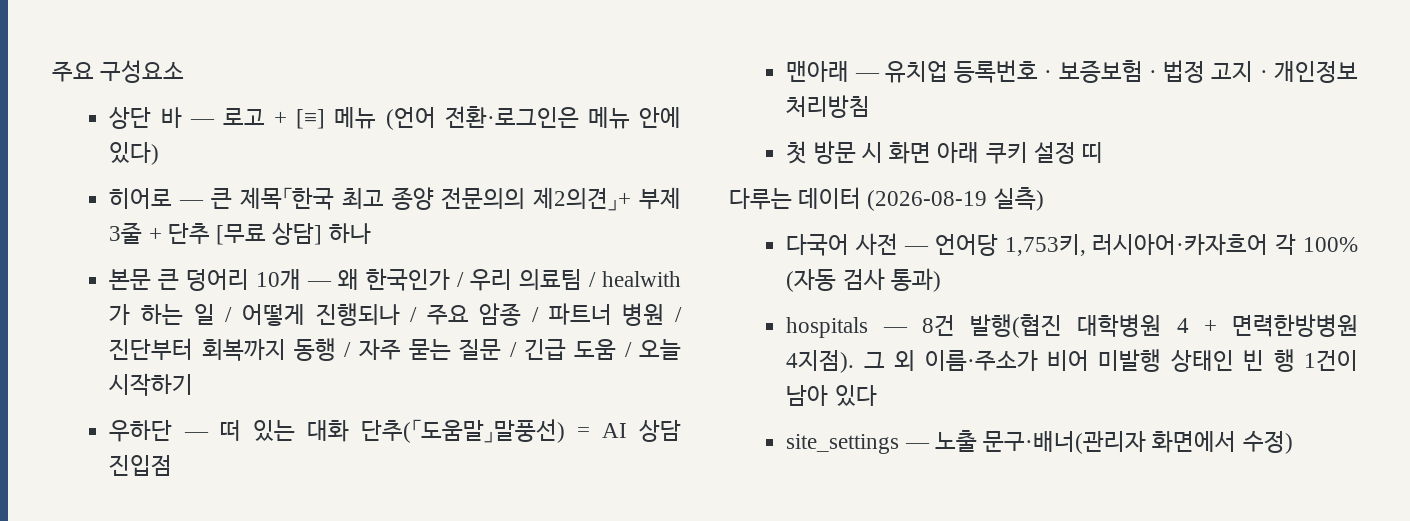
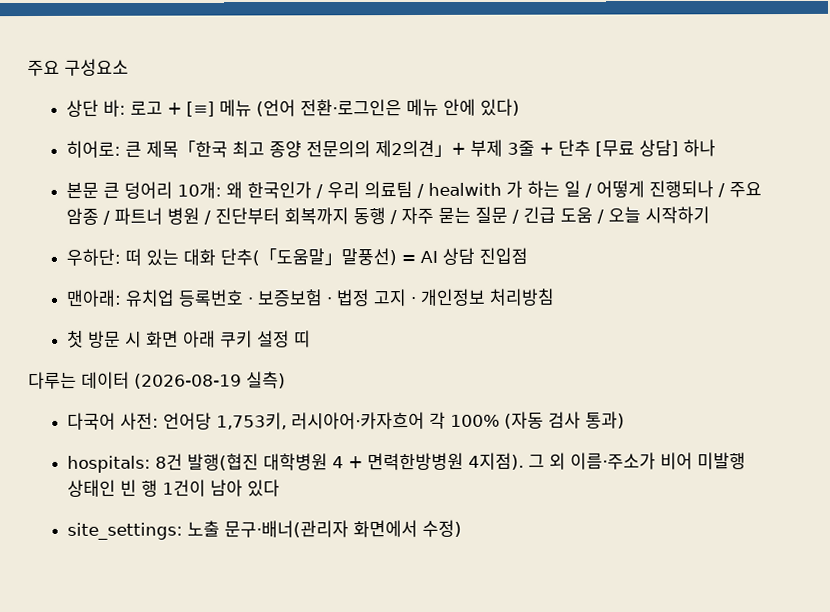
- 상단 바 — 로고 + [≡] 메뉴 (언어 전환·로그인은 메뉴 안에 있다)
+ 상단 바: 로고 + [≡] 메뉴 (언어 전환·로그인은 메뉴 안에 있다)
- 히어로 — 큰 제목「한국 최고 종양 전문의의 제2의견」+ 부제 3줄 + 단추 [무료 상담] 하나
+ 히어로: 큰 제목「한국 최고 종양 전문의의 제2의견」+ 부제 3줄 + 단추 [무료 상담] 하나
- 본문 큰 덩어리 10개 — 왜 한국인가 / 우리 의료팀 / healwith 가 하는 일 / 어떻게 진행되나 / 주요 암종 / 파트너 병원 / 진단부터 회복까지 동행 / 자주 묻는 질문 / 긴급 도움 / 오늘 시작하기
+ 본문 큰 덩어리 10개: 왜 한국인가 / 우리 의료팀 / healwith 가 하는 일 / 어떻게 진행되나 / 주요 암종 / 파트너 병원 / 진단부터 회복까지 동행 / 자주 묻는 질문 / 긴급 도움 / 오늘 시작하기
- 우하단 — 떠 있는 대화 단추(「도움말」말풍선) = AI 상담 진입점
+ 우하단: 떠 있는 대화 단추(「도움말」말풍선) = AI 상담 진입점
- 맨아래 — 유치업 등록번호 · 보증보험 · 법정 고지 · 개인정보 처리방침
+ 맨아래: 유치업 등록번호 · 보증보험 · 법정 고지 · 개인정보 처리방침
- 다국어 사전 — 언어당 1,753키, 러시아어·카자흐어 각 100% (자동 검사 통과)
+ 다국어 사전: 언어당 1,753키, 러시아어·카자흐어 각 100% (자동 검사 통과)
- hospitals — 8건 발행(협진 대학병원 4 + 면력한방병원 4지점).
+ hospitals: 8건 발행(협진 대학병원 4 + 면력한방병원 4지점).
- site_settings — 노출 문구·배너(관리자 화면에서 수정)
+ site_settings: 노출 문구·배너(관리자 화면에서 수정)

